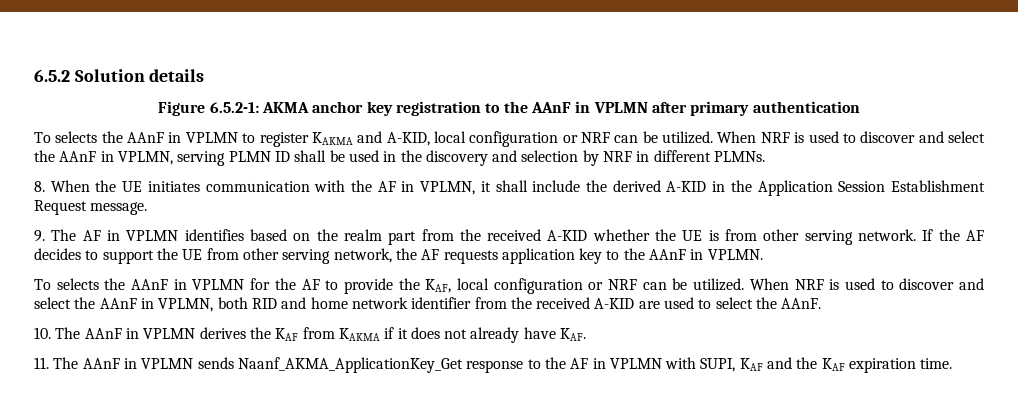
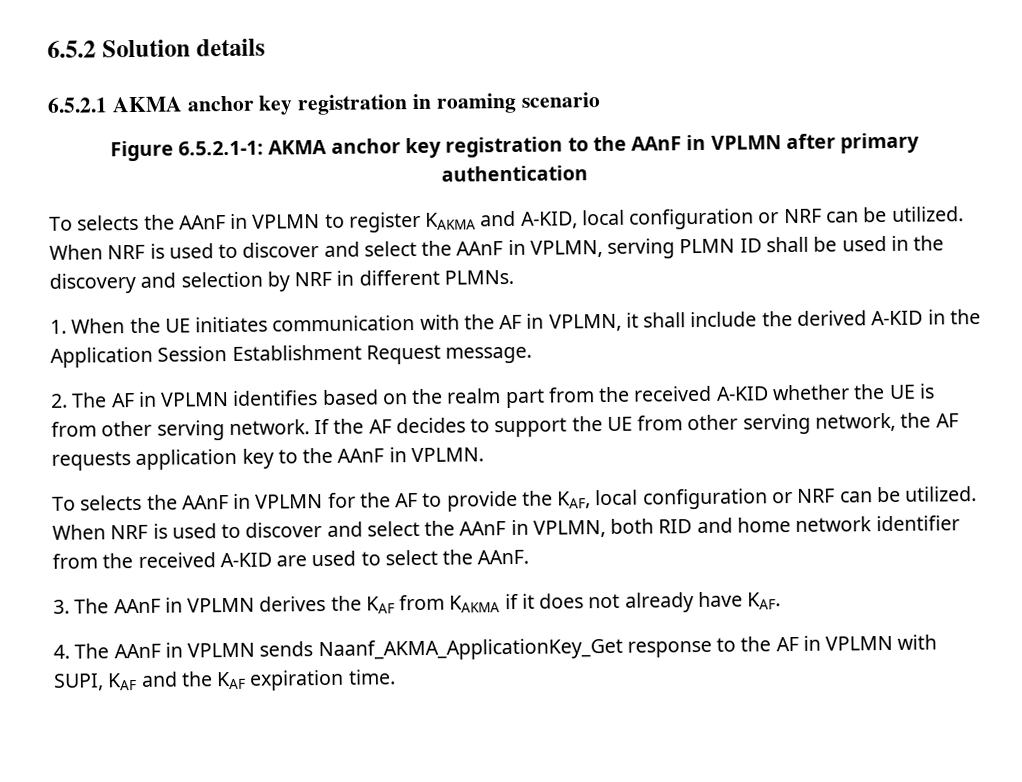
+ 6.5.2.1 AKMA anchor key registration in roaming scenario
- Figure 6.5.2-1: AKMA anchor key registration to the AAnF in VPLMN after primary authentication
+ Figure 6.5.2.1-1: AKMA anchor key registration to the AAnF in VPLMN after primary authentication
- 8. When the UE initiates communication with the AF in VPLMN, it shall include the derived A-KID in the Application Session Establishment Request message.
+ 1. When the UE initiates communication with the AF in VPLMN, it shall include the derived A-KID in the Application Session Establishment Request message.
- 9. The AF in VPLMN identifies based on the realm part from the received A-KID whether the UE is from other serving network.
+ 2. The AF in VPLMN identifies based on the realm part from the received A-KID whether the UE is from other serving network.
- 10. The AAnF in VPLMN derives the KAF from KAKMA if it does not already have KAF.
+ 3. The AAnF in VPLMN derives the KAF from KAKMA if it does not already have KAF.
- 11. The AAnF in VPLMN sends Naanf_AKMA_ApplicationKey_Get response to the AF in VPLMN with SUPI, KAF and the KAF expiration time.
+ 4. The AAnF in VPLMN sends Naanf_AKMA_ApplicationKey_Get response to the AF in VPLMN with SUPI, KAF and the KAF expiration time.

